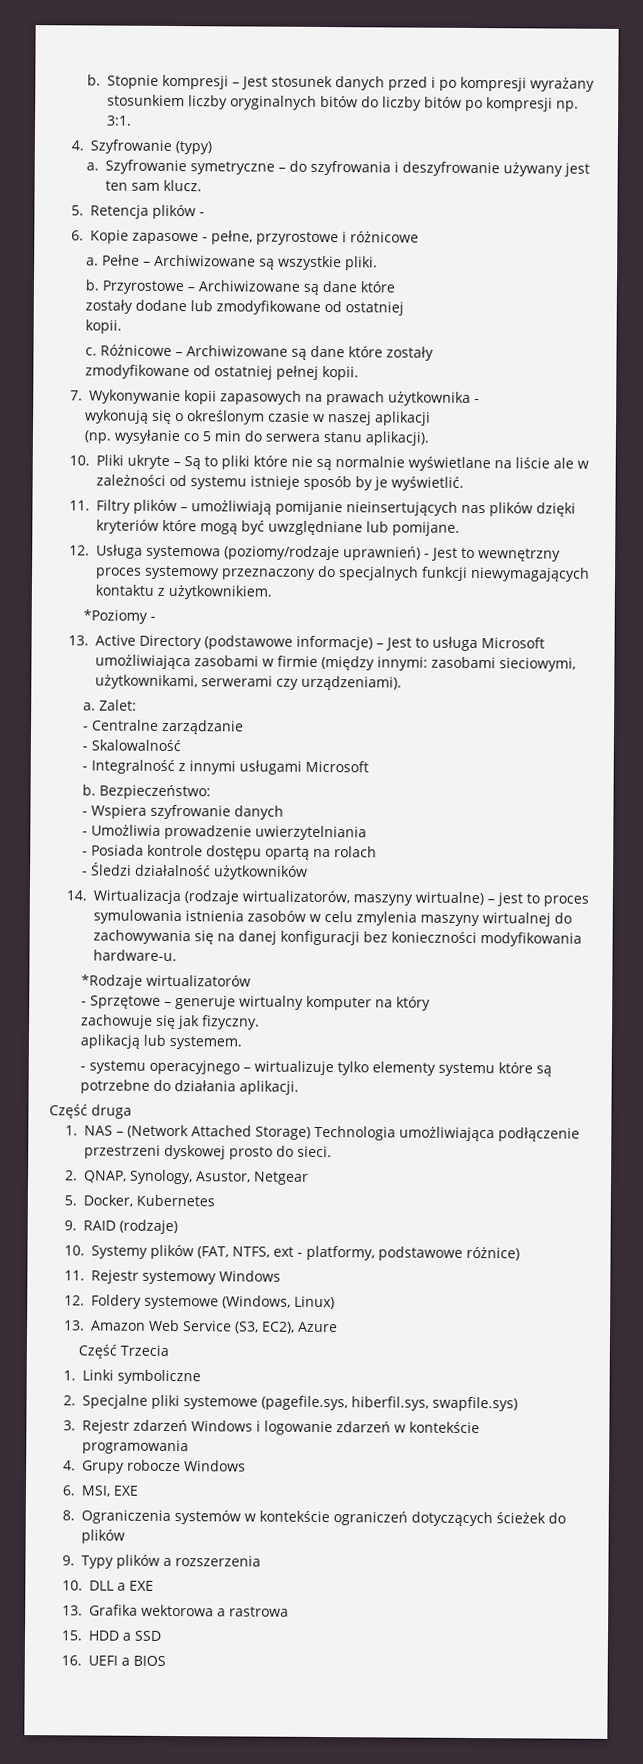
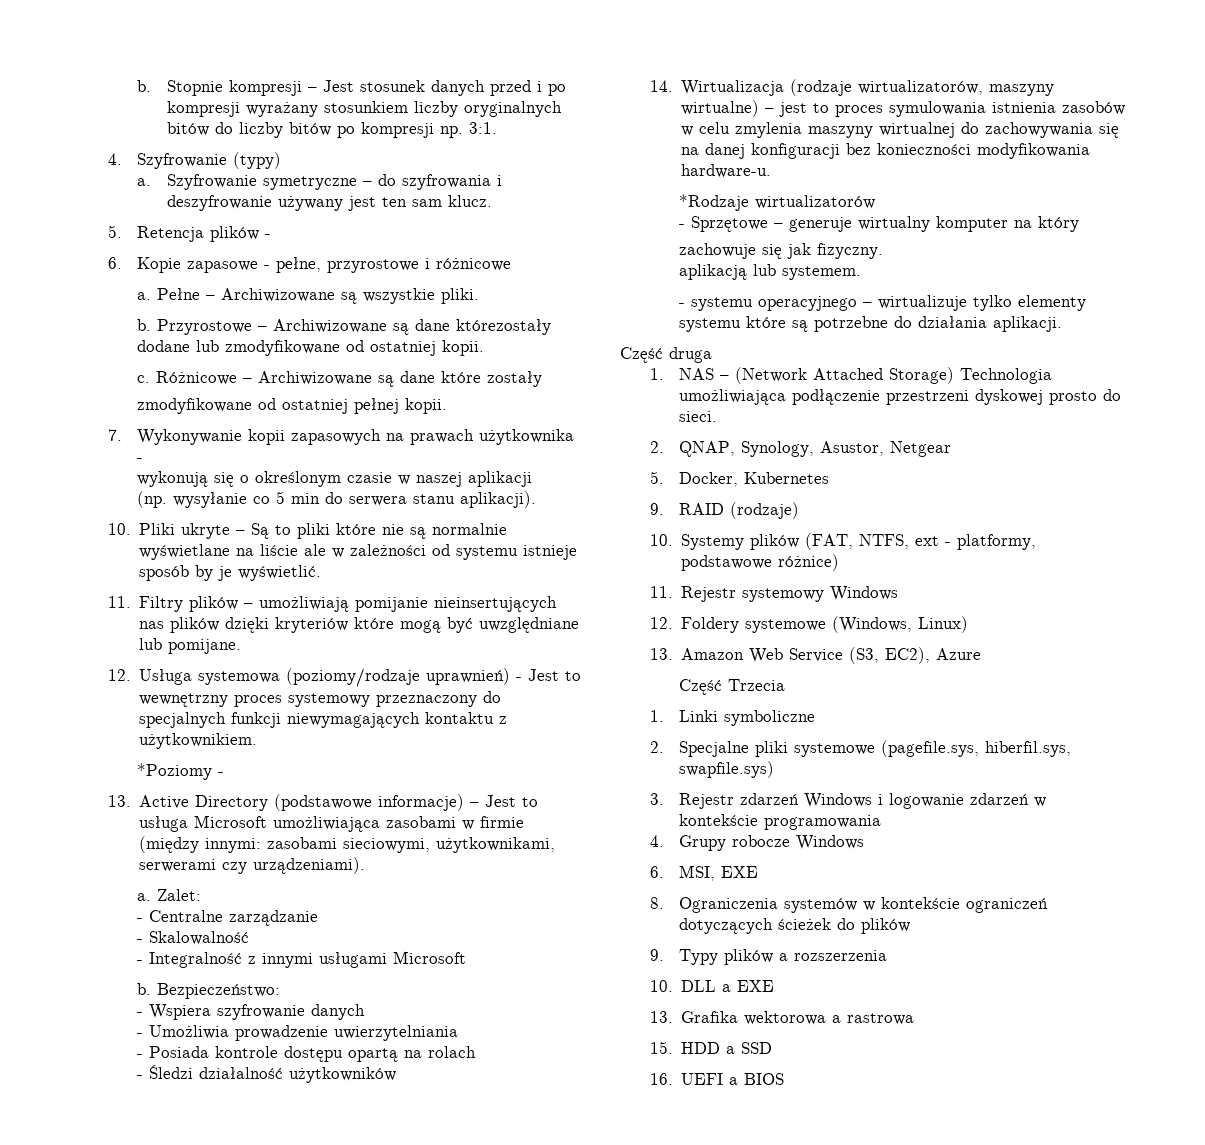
- Przyrostowe – Archiwizowane są dane które
- zostały dodane lub zmodyfikowane od ostatniej
- kopii.
+ Przyrostowe – Archiwizowane są dane którezostały dodane lub zmodyfikowane od ostatniej kopii.

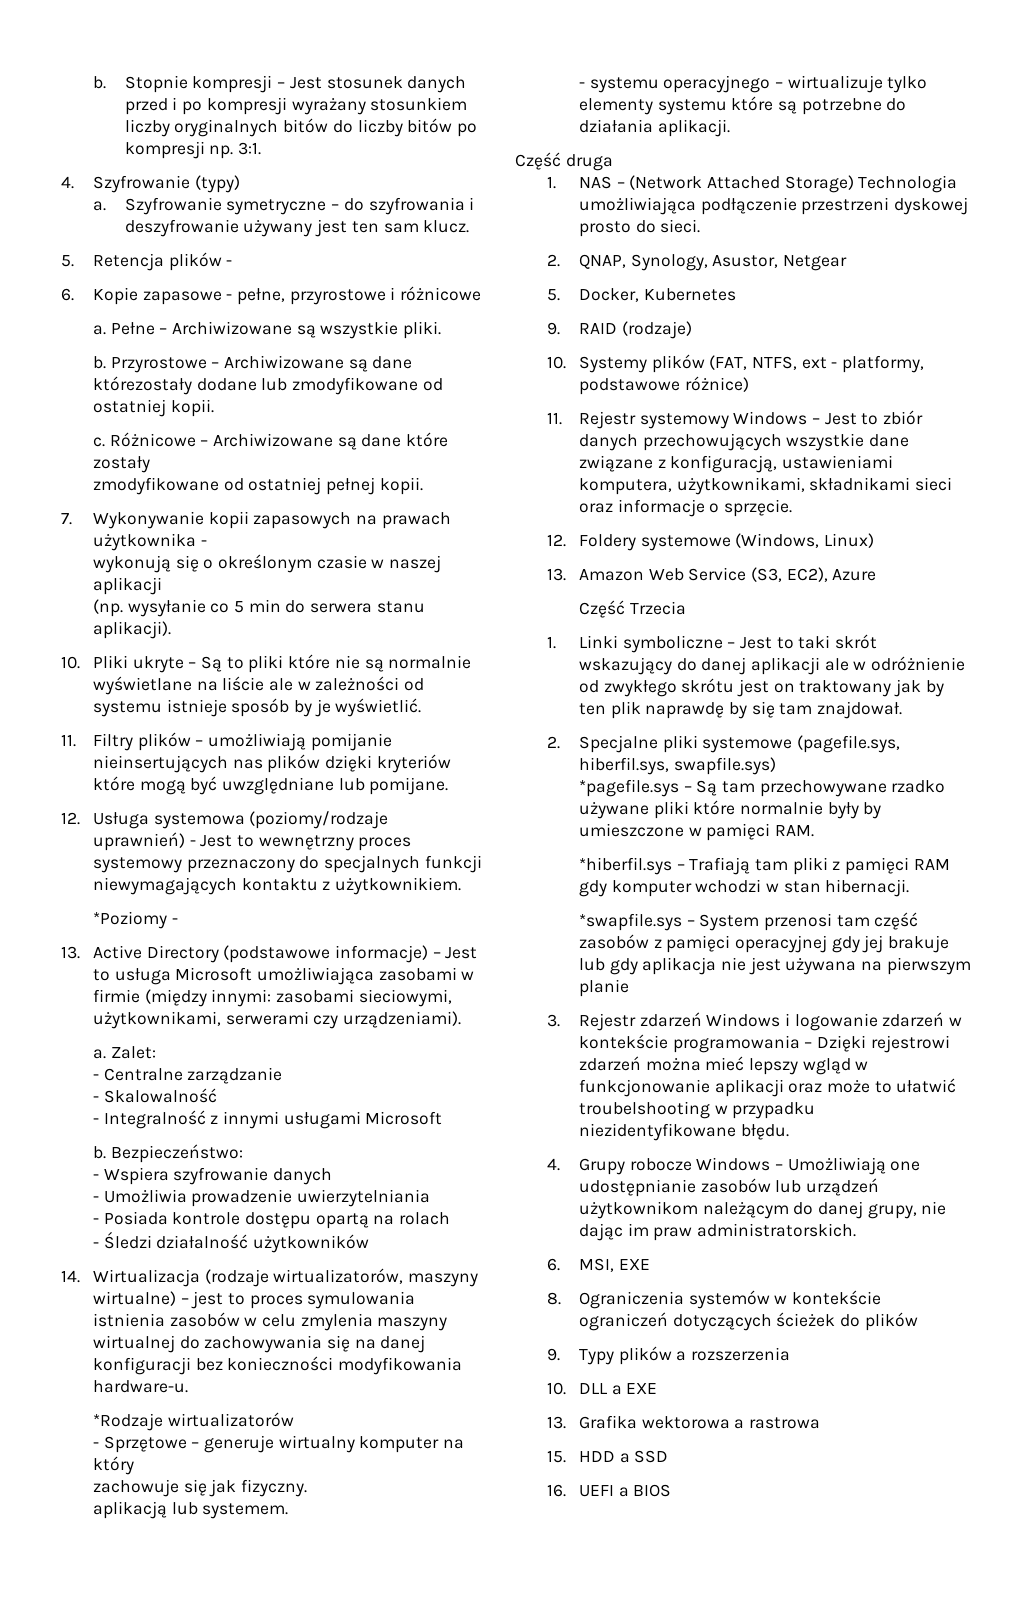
- 11. Rejestr systemowy Windows
+ 11. Rejestr systemowy Windows – Jest to zbiór danych przechowujących wszystkie dane związane z konfiguracją, ustawieniami komputera, użytkownikami, składnikami sieci oraz informacje o sprzęcie.
- 1. Linki symboliczne
+ 1. Linki symboliczne – Jest to taki skrót wskazujący do danej aplikacji ale w odróżnienie od zwykłego skrótu jest on traktowany jak by ten plik naprawdę by się tam znajdował.
+ *pagefile.sys – Są tam przechowywane rzadko używane pliki które normalnie były by umieszczone w pamięci RAM.
+ *hiberfil.sys – Trafiają tam pliki z pamięci RAM gdy komputer wchodzi w stan hibernacji.
+ *swapfile.sys – System przenosi tam część zasobów z pamięci operacyjnej gdy jej brakuje lub gdy aplikacja nie jest używana na pierwszym planie
- 3. Rejestr zdarzeń Windows i logowanie zdarzeń w kontekście programowania
- 4. Grupy robocze Windows
+ 3. Rejestr zdarzeń Windows i logowanie zdarzeń w kontekście programowania – Dzięki rejestrowi zdarzeń można mieć lepszy wgląd w funkcjonowanie aplikacji oraz może to ułatwić troubelshooting w przypadku niezidentyfikowane błędu.
+ 4. Grupy robocze Windows – Umożliwiają one udostępnianie zasobów lub urządzeń użytkownikom należącym do danej grupy, nie dając im praw administratorskich.

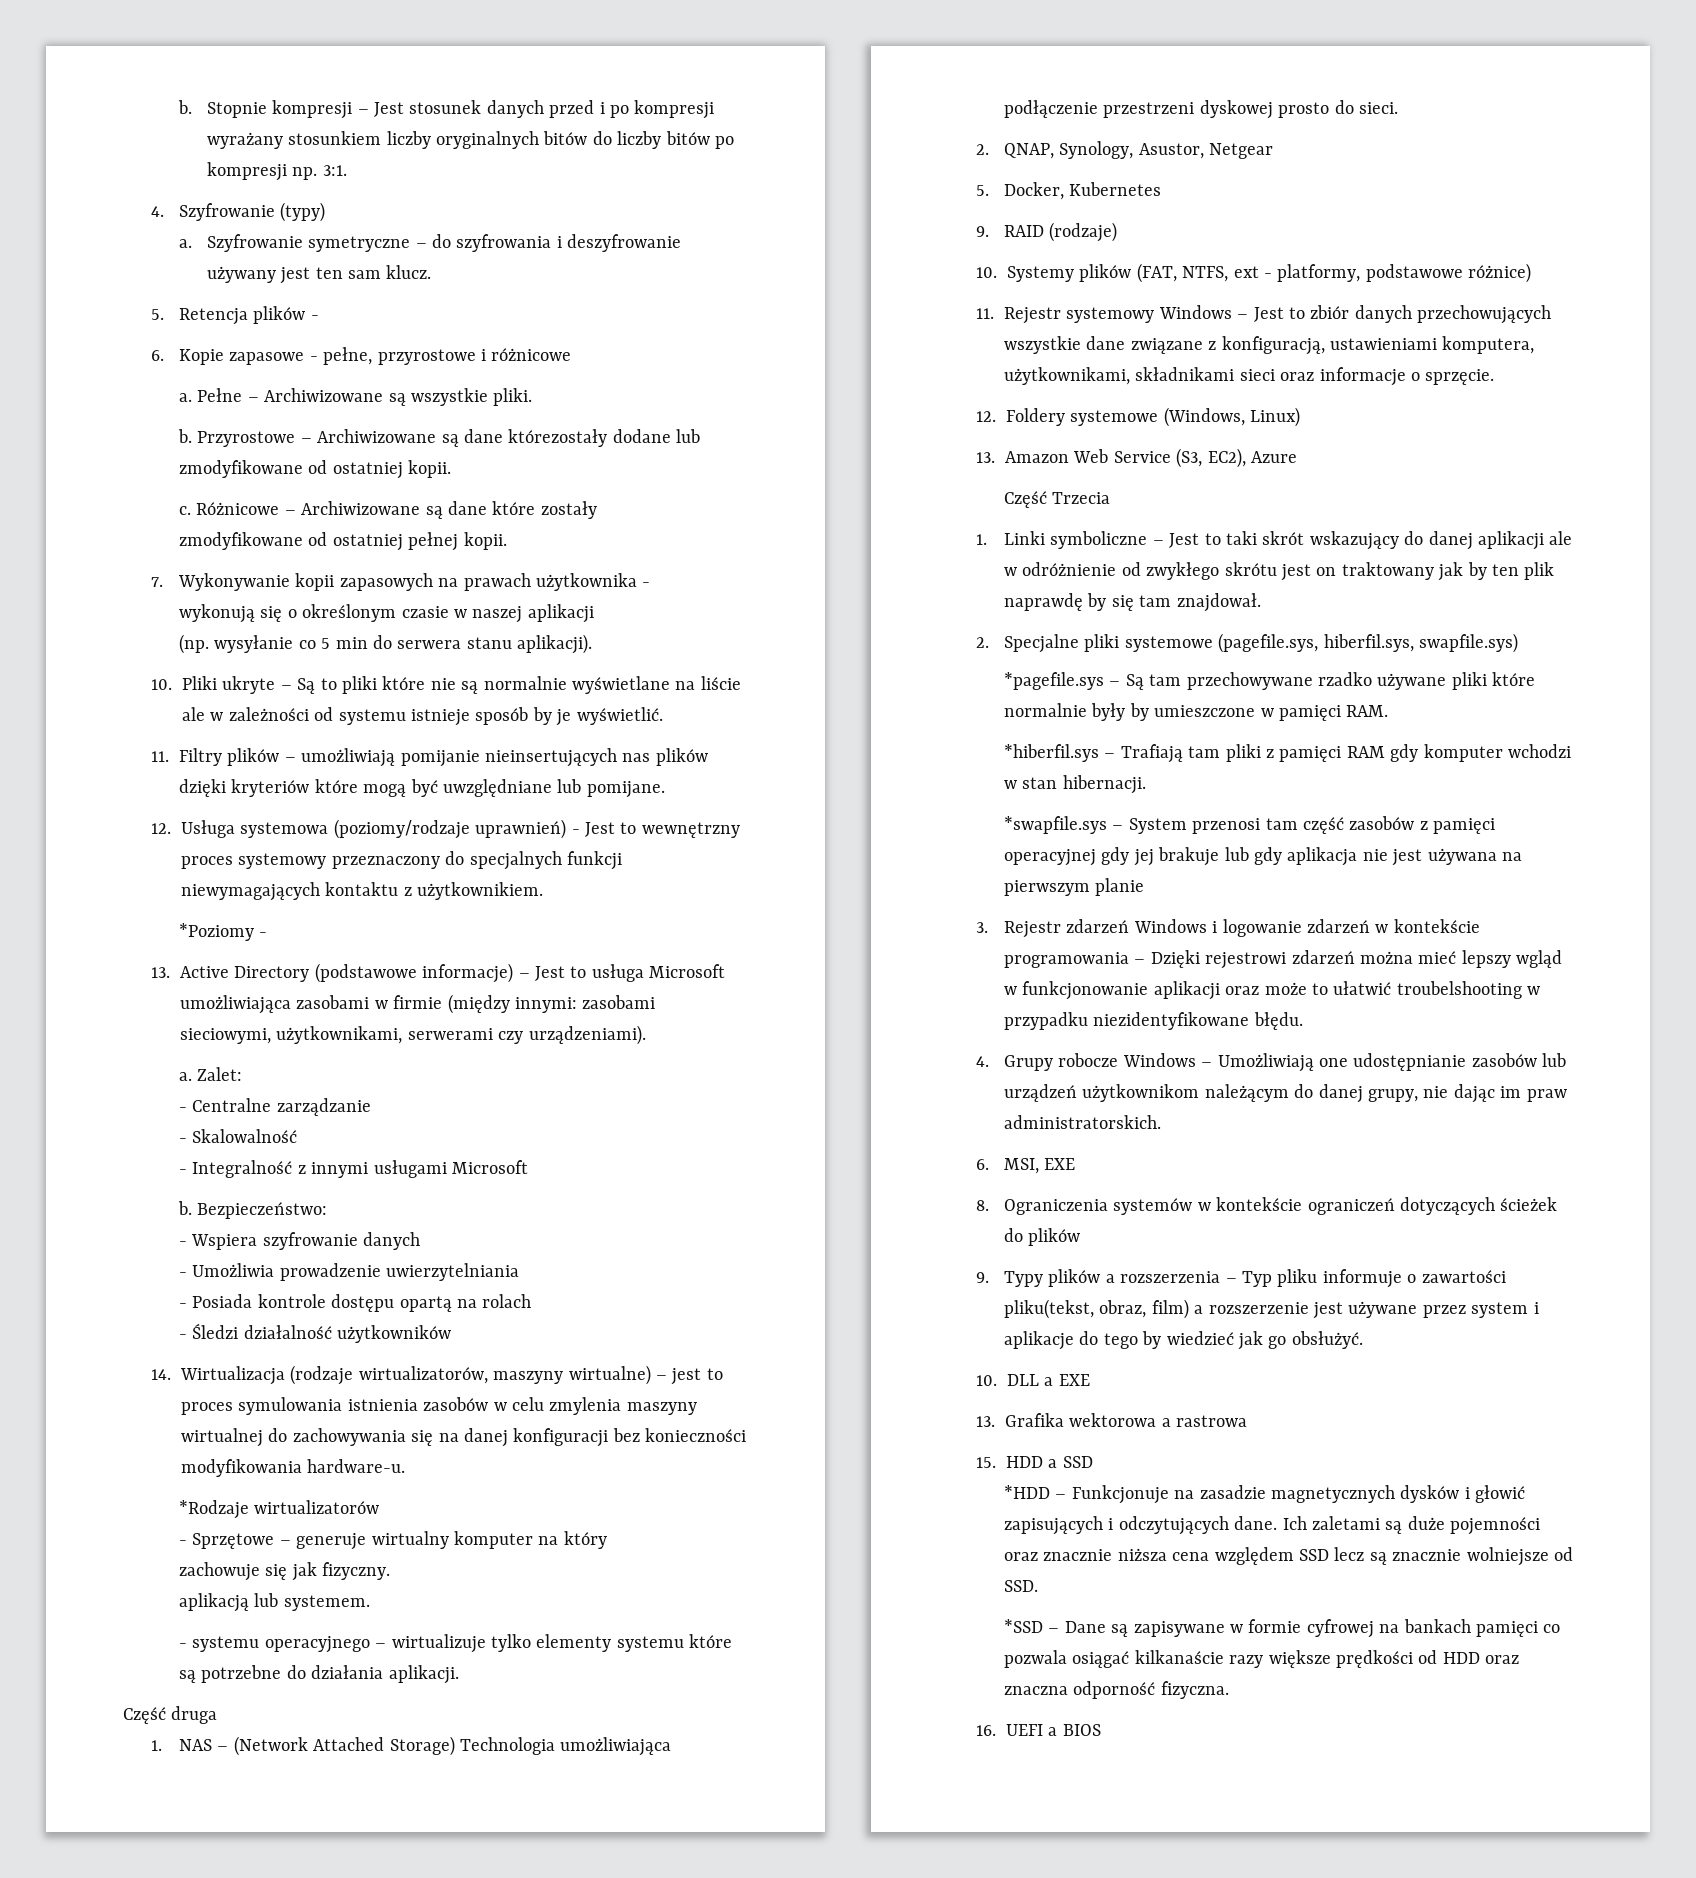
- 9. Typy plików a rozszerzenia
+ 9. Typy plików a rozszerzenia – Typ pliku informuje o zawartości pliku(tekst, obraz, film) a rozszerzenie jest używane przez system i aplikacje do tego by wiedzieć jak go obsłużyć.
+ *HDD – Funkcjonuje na zasadzie magnetycznych dysków i głowić zapisujących i odczytujących dane. Ich zaletami są duże pojemności oraz znacznie niższa cena względem SSD lecz są znacznie wolniejsze od SSD.
+ *SSD – Dane są zapisywane w formie cyfrowej na bankach pamięci co pozwala osiągać kilkanaście razy większe prędkości od HDD oraz znaczna odporność fizyczna.

